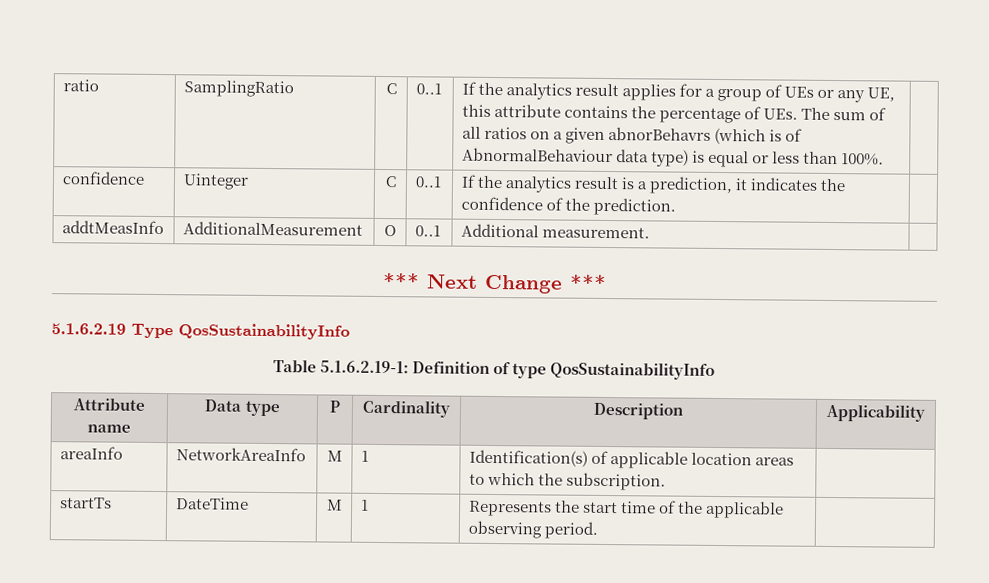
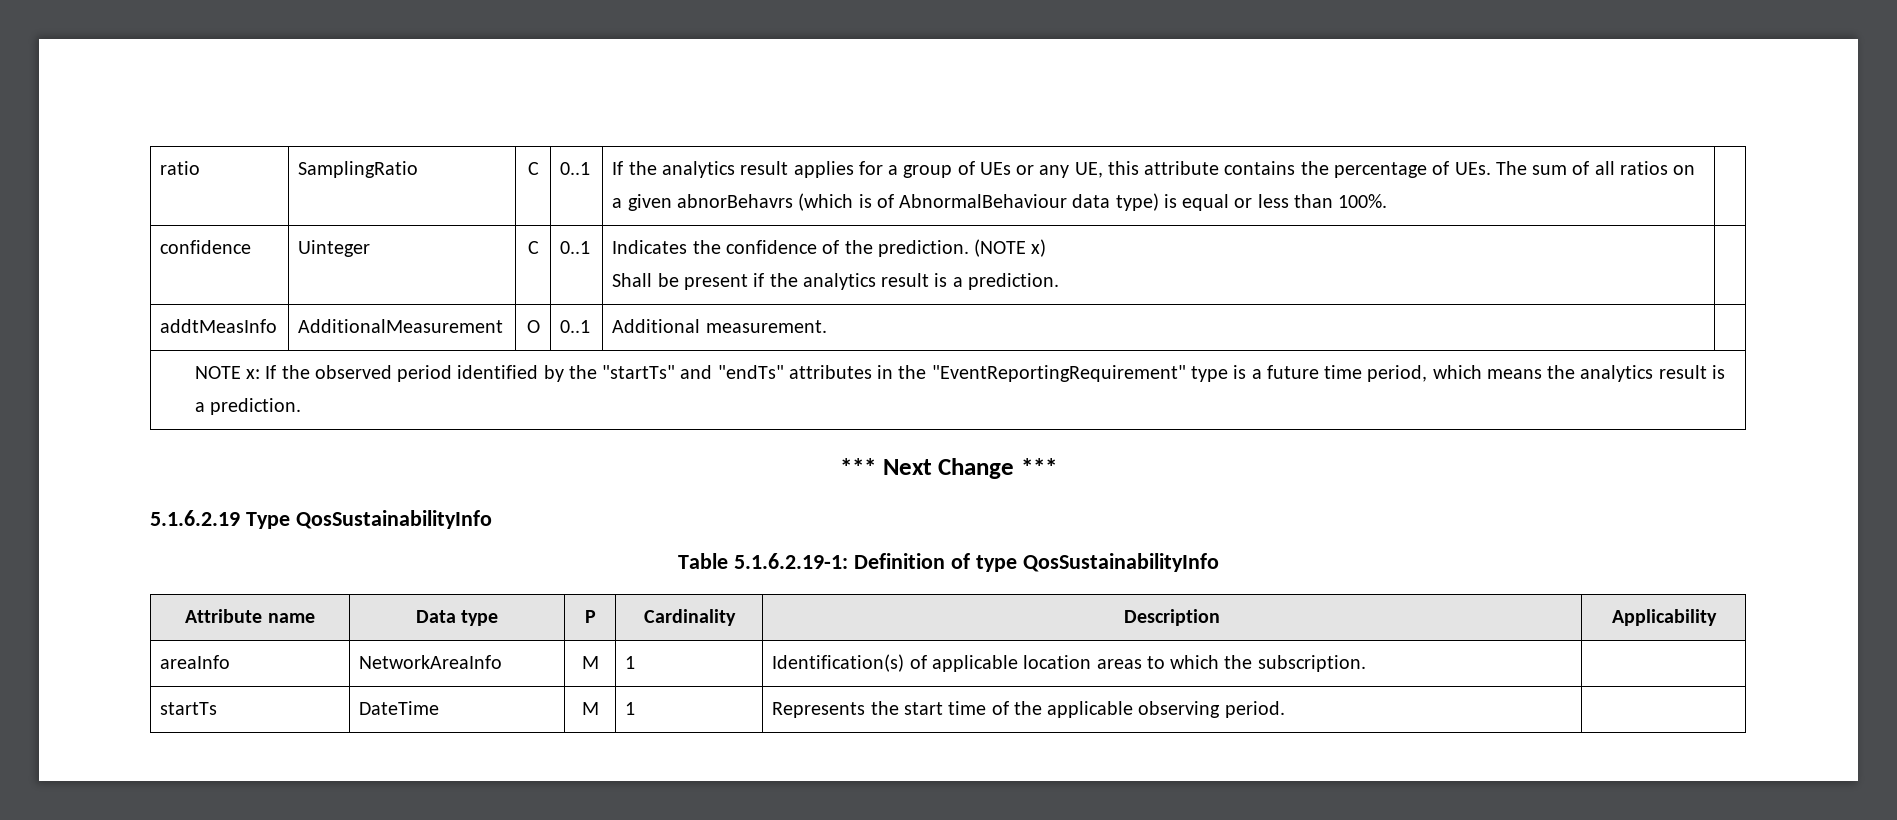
- confidence | Uinteger | C | 0..1 | If the analytics result is a prediction, it indicates the confidence of the prediction. |
+ confidence | Uinteger | C | 0..1 | Indicates the confidence of the prediction. (NOTE x)
+ Shall be present if the analytics result is a prediction. |
+ NOTE x: If the observed period identified by the "startTs" and "endTs" attributes in the "EventReportingRequirement" type is a future time period, which means the analytics result is a prediction.

